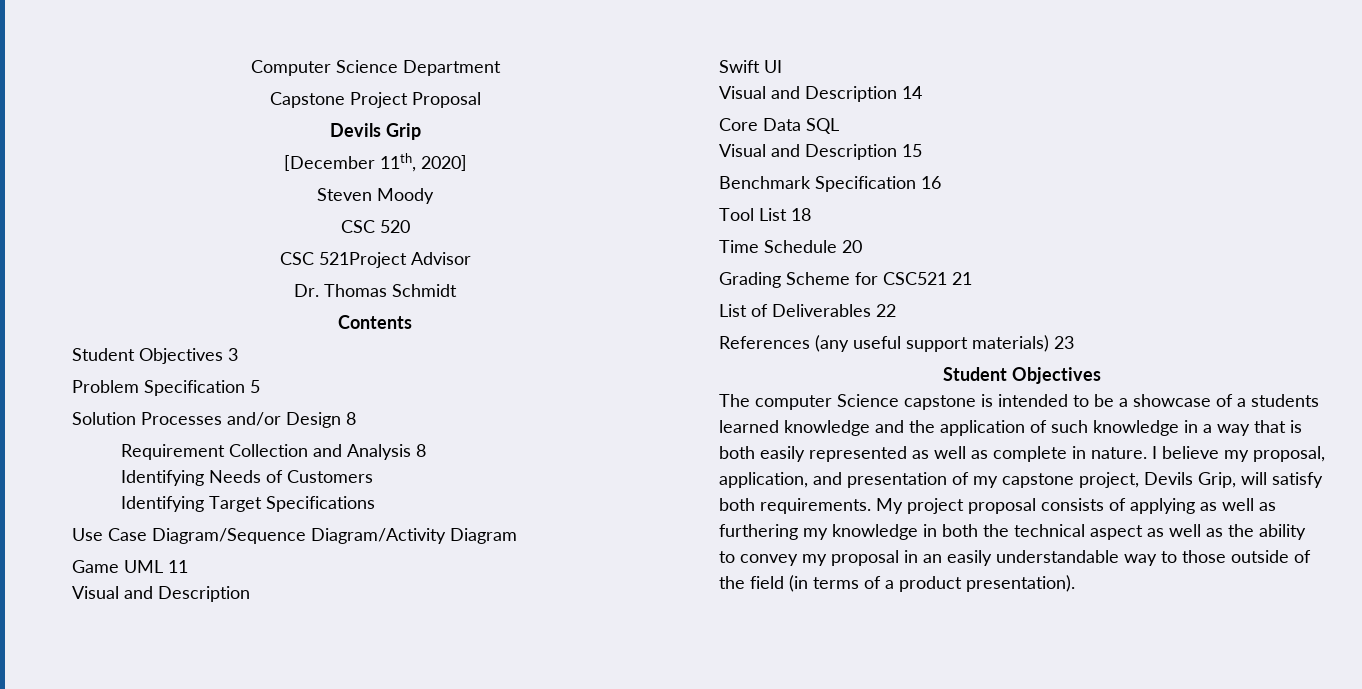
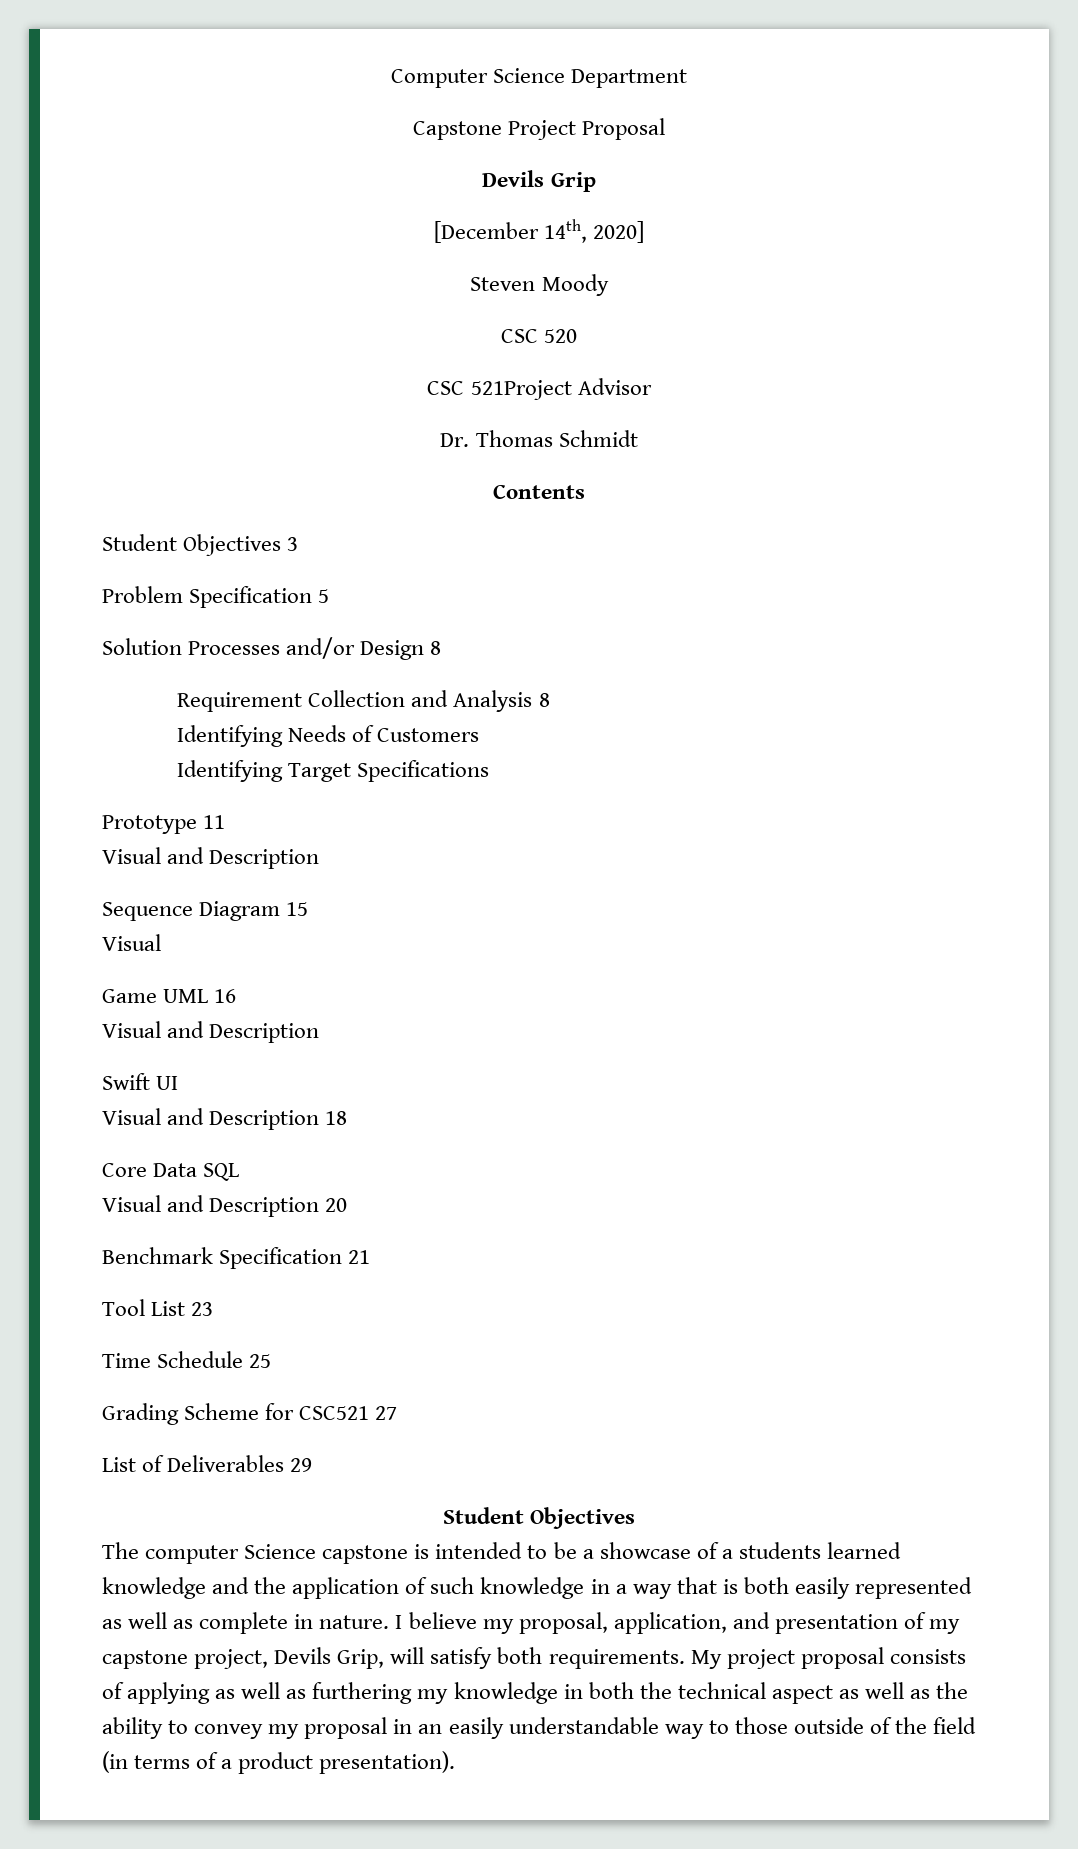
- [December 11th, 2020]
+ [December 14th, 2020]
- Use Case Diagram/Sequence Diagram/Activity Diagram
+ Prototype 11
+ Visual and Description
+ Sequence Diagram 15
+ Visual
- Game UML 11
+ Game UML 16
- Visual and Description 14
+ Visual and Description 18
- Visual and Description 15
+ Visual and Description 20
- Benchmark Specification 16
+ Benchmark Specification 21
- Tool List 18
+ Tool List 23
- Time Schedule 20
+ Time Schedule 25
- Grading Scheme for CSC521 21
+ Grading Scheme for CSC521 27
- List of Deliverables 22
- References (any useful support materials) 23
+ List of Deliverables 29

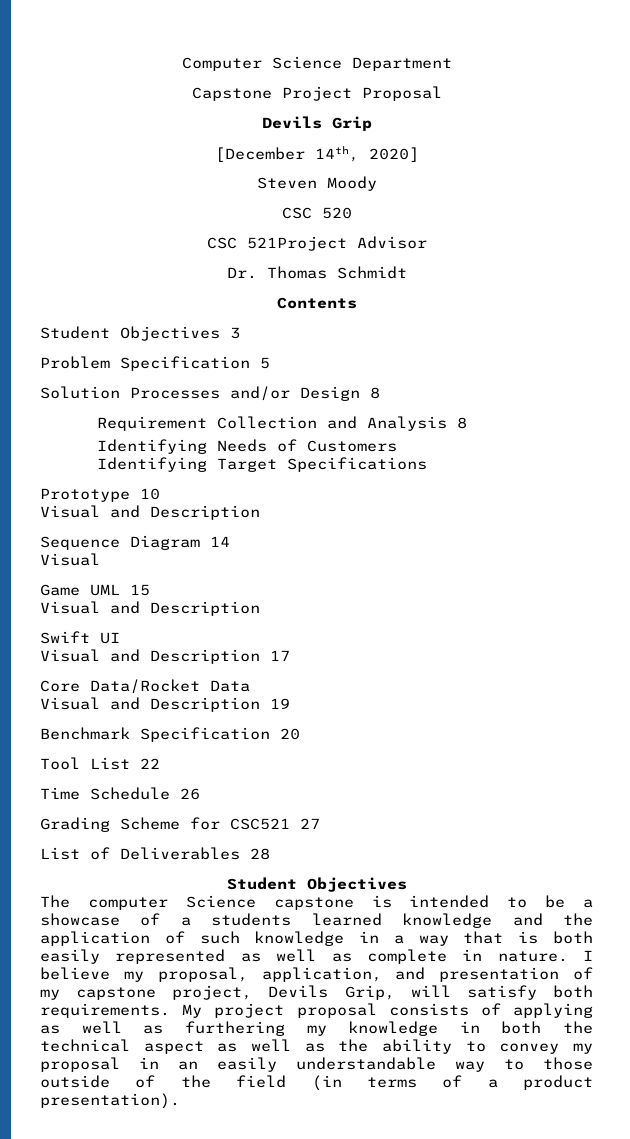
- Prototype 11
+ Prototype 10
- Sequence Diagram 15
+ Sequence Diagram 14
- Game UML 16
+ Game UML 15
- Visual and Description 18
+ Visual and Description 17
- Core Data SQL
- Visual and Description 20
+ Core Data/Rocket Data
+ Visual and Description 19
- Benchmark Specification 21
+ Benchmark Specification 20
- Tool List 23
+ Tool List 22
- Time Schedule 25
+ Time Schedule 26
- List of Deliverables 29
+ List of Deliverables 28

